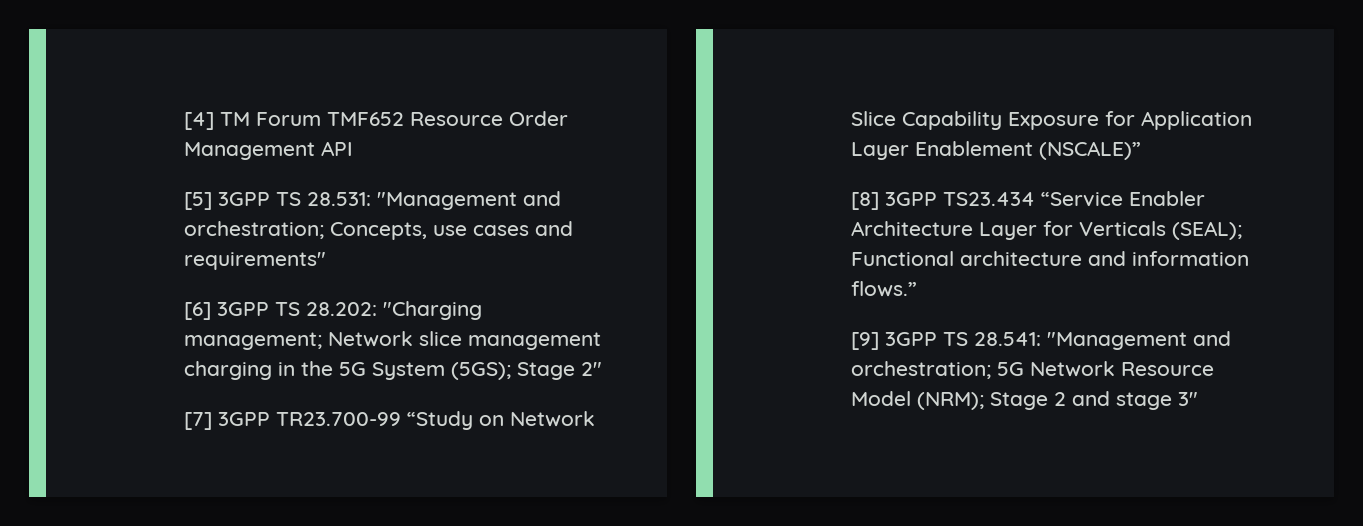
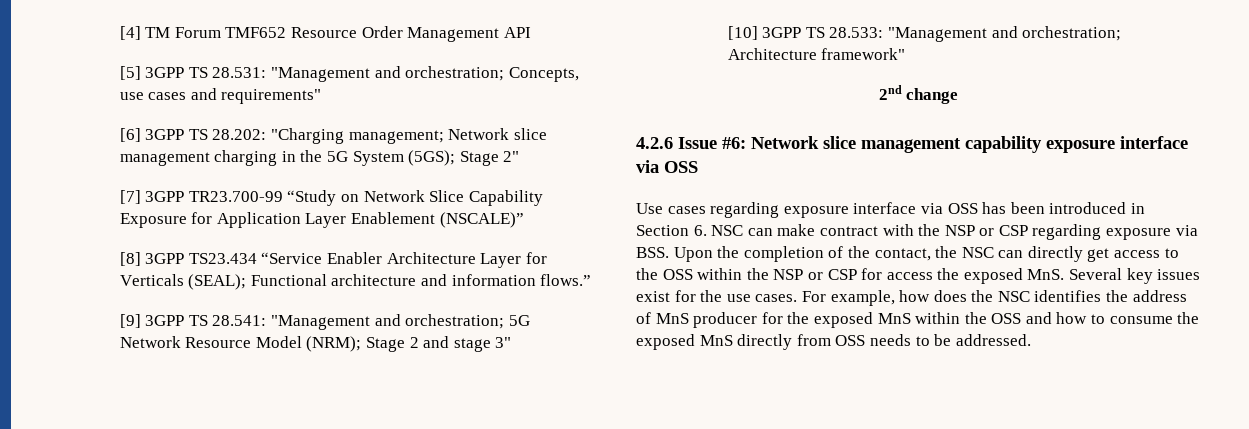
+ [10] 3GPP TS 28.533: "Management and orchestration; Architecture framework"
+ 2nd change
+ 4.2.6 Issue #6: Network slice management capability exposure interface via OSS
+ Use cases regarding exposure interface via OSS has been introduced in Section 6. NSC can make contract with the NSP or CSP regarding exposure via BSS. Upon the completion of the contact, the NSC can directly get access to the OSS within the NSP or CSP for access the exposed MnS. Several key issues exist for the use cases. For example, how does the NSC identifies the address of MnS producer for the exposed MnS within the OSS and how to consume the exposed MnS directly from OSS needs to be addressed.

